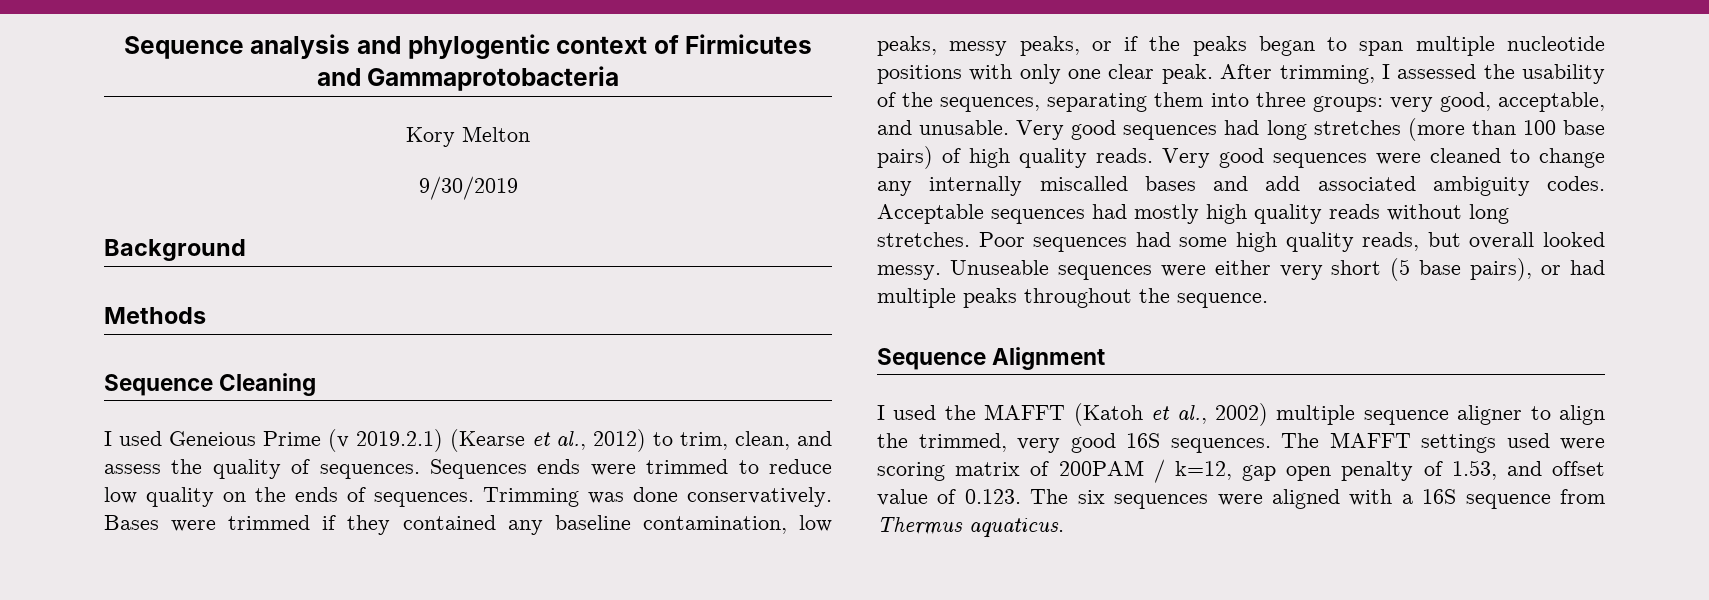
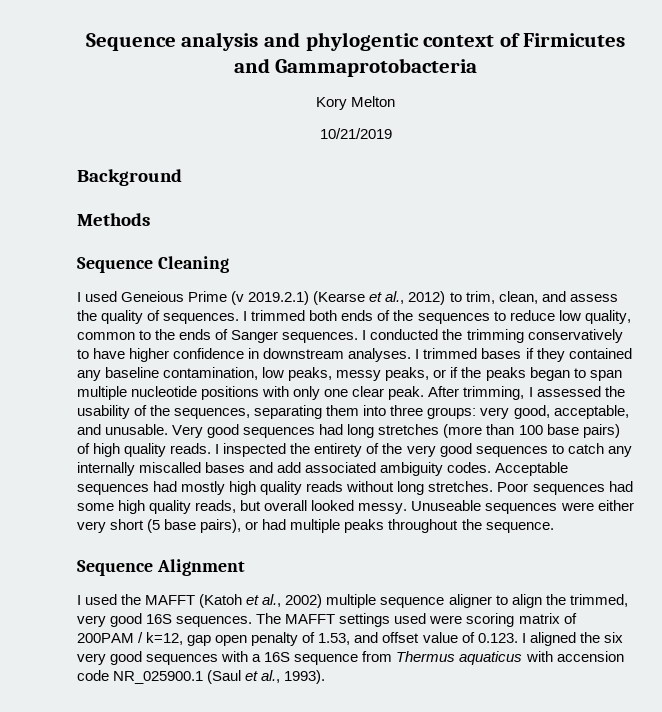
- 9/30/2019
+ 10/21/2019
- Sequences ends were trimmed to reduce low quality on the ends of sequences. Trimming was done conservatively. Bases were trimmed if they contained any baseline contamination, low peaks, messy peaks, or if the peaks began to span multiple nucleotide positions with only one clear peak.
+ I trimmed both ends of the sequences to reduce low quality, common to the ends of Sanger sequences. I conducted the trimming conservatively to have higher confidence in downstream analyses. I trimmed bases if they contained any baseline contamination, low peaks, messy peaks, or if the peaks began to span multiple nucleotide positions with only one clear peak.
- Very good sequences were cleaned to change any internally miscalled bases and add associated ambiguity codes.
+ I inspected the entirety of the very good sequences to catch any internally miscalled bases and add associated ambiguity codes.
- The MAFFT settings used were scoring matrix of 200PAM / k=12, gap open penalty of 1.53, and offset value of 0.123. The six sequences were aligned with a 16S sequence from Thermus aquaticus.
+ The MAFFT settings used were scoring matrix of 200PAM / k=12, gap open penalty of 1.53, and offset value of 0.123. I aligned the six very good sequences with a 16S sequence from Thermus aquaticus with accension code NR_025900.1 (Saul et al., 1993).

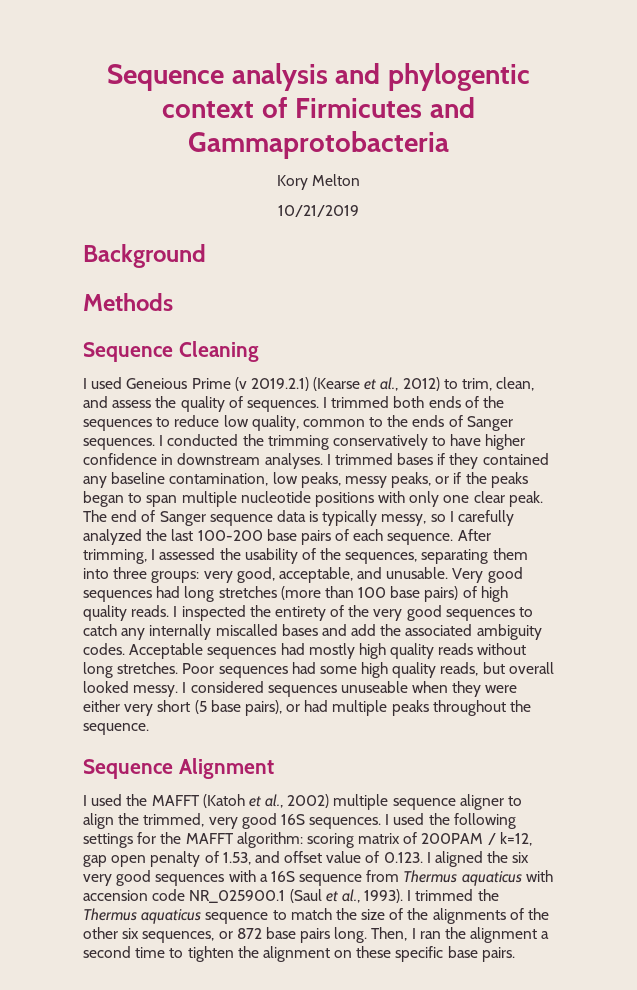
+ The end of Sanger sequence data is typically messy, so I carefully analyzed the last 100-200 base pairs of each sequence.
- I inspected the entirety of the very good sequences to catch any internally miscalled bases and add associated ambiguity codes.
+ I inspected the entirety of the very good sequences to catch any internally miscalled bases and add the associated ambiguity codes.
- Unuseable sequences were either very short (5 base pairs), or had multiple peaks throughout the sequence.
+ I considered sequences unuseable when they were either very short (5 base pairs), or had multiple peaks throughout the sequence.
- The MAFFT settings used were scoring matrix of 200PAM / k=12, gap open penalty of 1.53, and offset value of 0.123. I aligned the six very good sequences with a 16S sequence from Thermus aquaticus with accension code NR_025900.1 (Saul et al., 1993).
+ I used the following settings for the MAFFT algorithm: scoring matrix of 200PAM / k=12, gap open penalty of 1.53, and offset value of 0.123. I aligned the six very good sequences with a 16S sequence from Thermus aquaticus with accension code NR_025900.1 (Saul et al., 1993).
+ I trimmed the Thermus aquaticus sequence to match the size of the alignments of the other six sequences, or 872 base pairs long. Then, I ran the alignment a second time to tighten the alignment on these specific base pairs.

